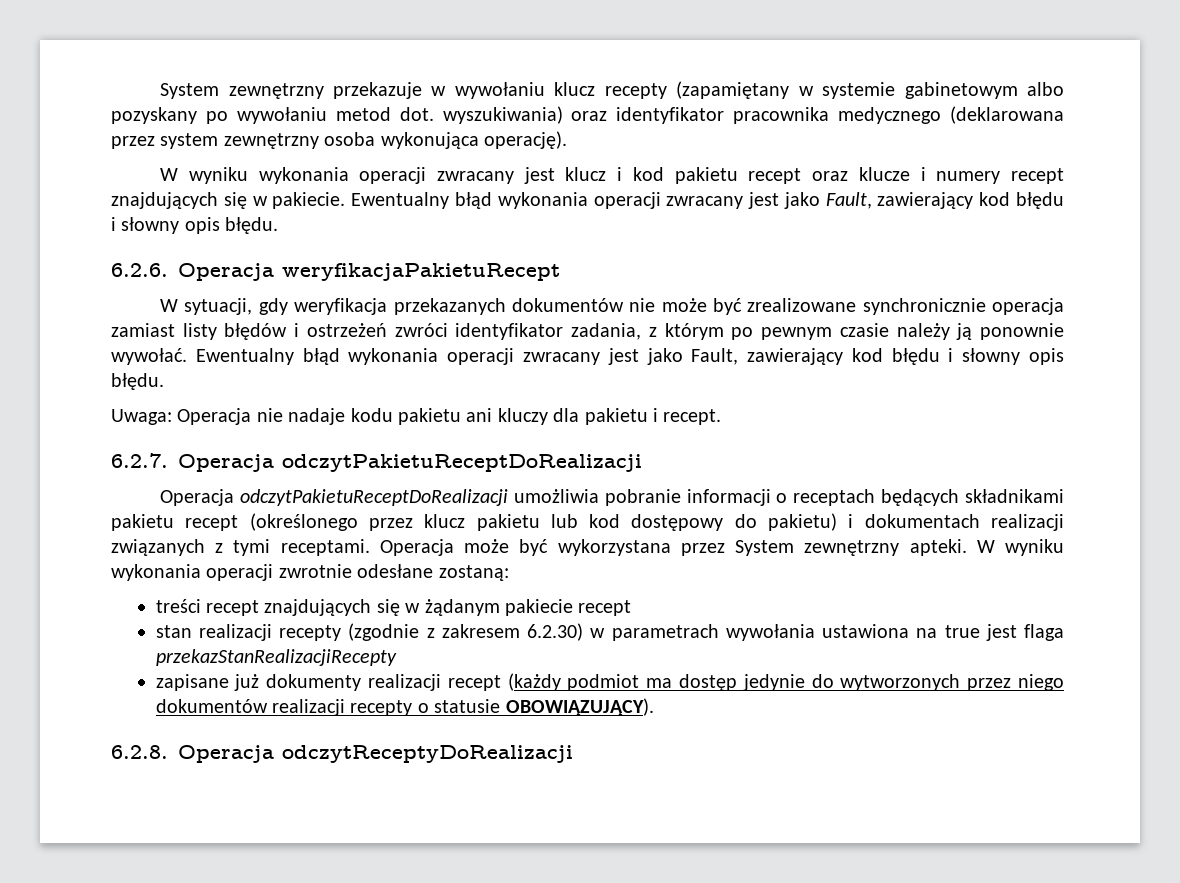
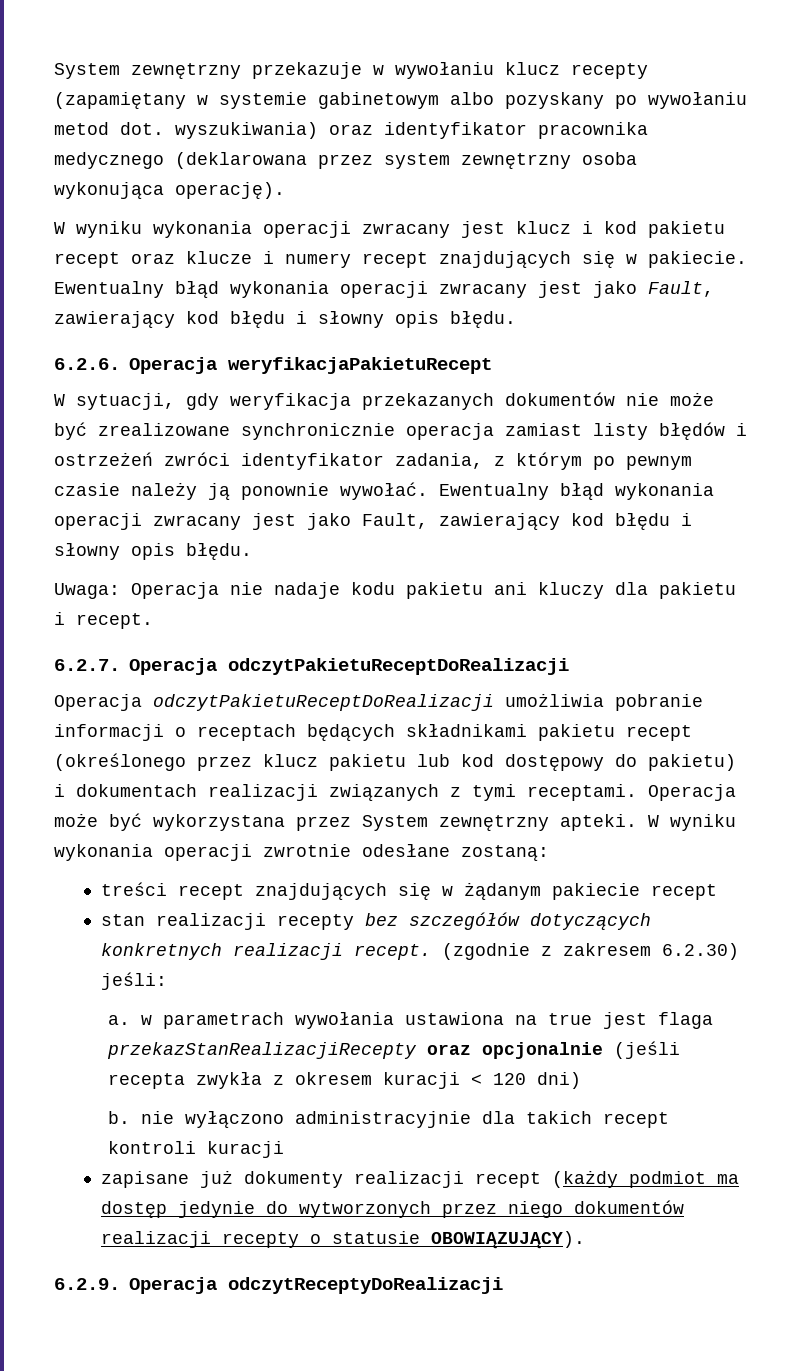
- stan realizacji recepty (zgodnie z zakresem 6.2.30) w parametrach wywołania ustawiona na true jest flaga przekazStanRealizacjiRecepty
+ stan realizacji recepty bez szczegółów dotyczących konkretnych realizacji recept. (zgodnie z zakresem 6.2.30) jeśli:
+ a. w parametrach wywołania ustawiona na true jest flaga przekazStanRealizacjiRecepty oraz opcjonalnie (jeśli recepta zwykła z okresem kuracji < 120 dni)
+ b. nie wyłączono administracyjnie dla takich recept kontroli kuracji
- 6.2.8. Operacja odczytReceptyDoRealizacji
+ 6.2.9. Operacja odczytReceptyDoRealizacji

